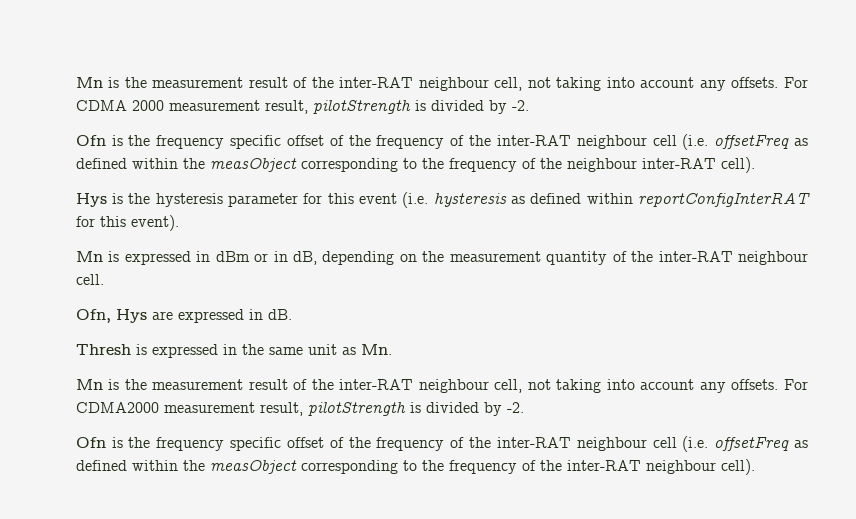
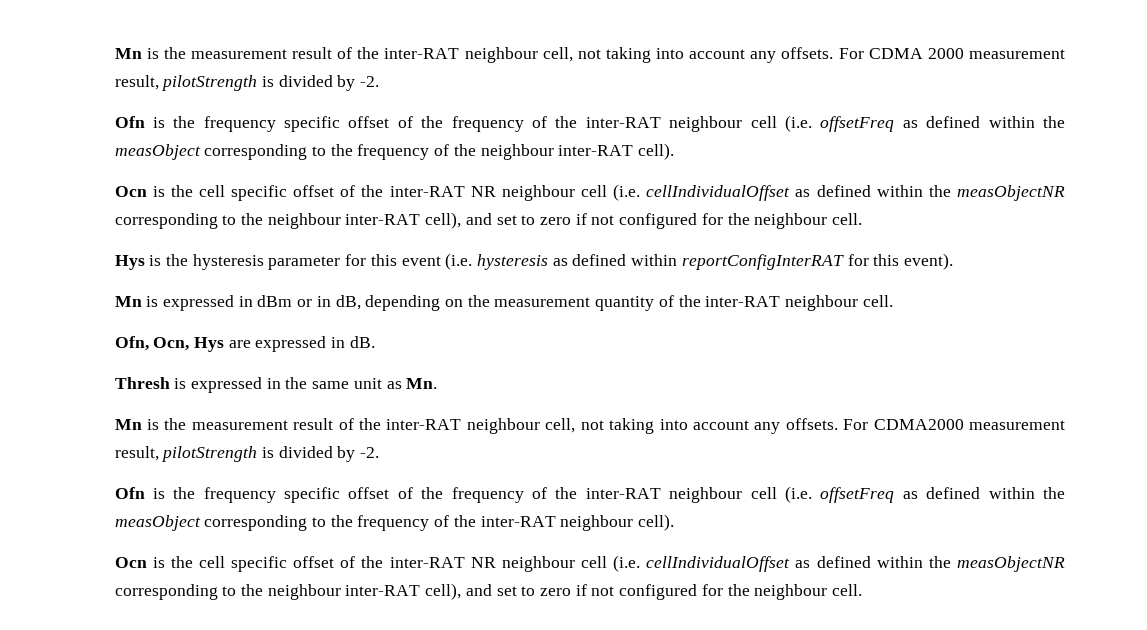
  Ofn is the frequency specific offset of the frequency of the inter-RAT neighbour cell (i.e. offsetFreq as defined within the measObject corresponding to the frequency of the neighbour inter-RAT cell).
+ Ocn is the cell specific offset of the inter-RAT NR neighbour cell (i.e. cellIndividualOffset as defined within the measObjectNR corresponding to the neighbour inter-RAT cell), and set to zero if not configured for the neighbour cell.
- Ofn, Hys are expressed in dB.
+ Ofn, Ocn, Hys are expressed in dB.
  Ofn is the frequency specific offset of the frequency of the inter-RAT neighbour cell (i.e. offsetFreq as defined within the measObject corresponding to the frequency of the inter-RAT neighbour cell).
+ Ocn is the cell specific offset of the inter-RAT NR neighbour cell (i.e. cellIndividualOffset as defined within the measObjectNR corresponding to the neighbour inter-RAT cell), and set to zero if not configured for the neighbour cell.

